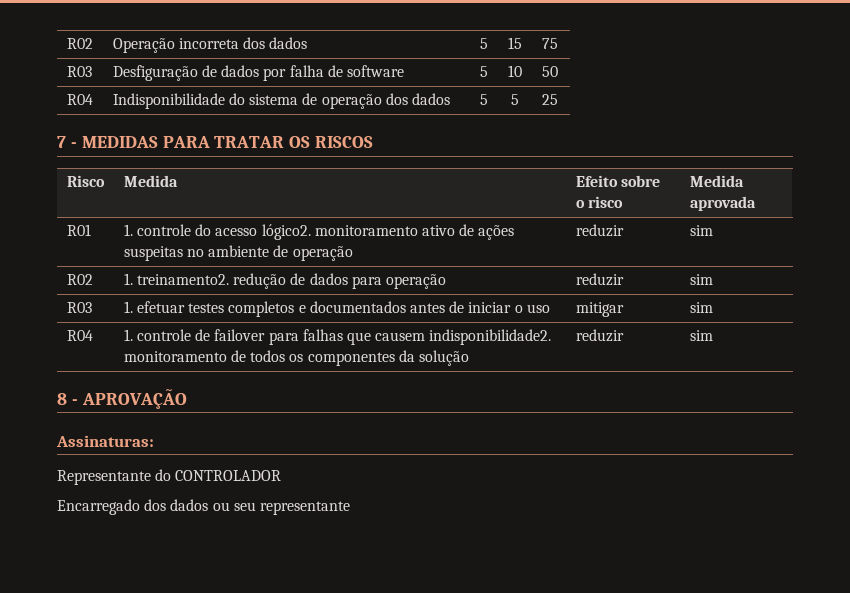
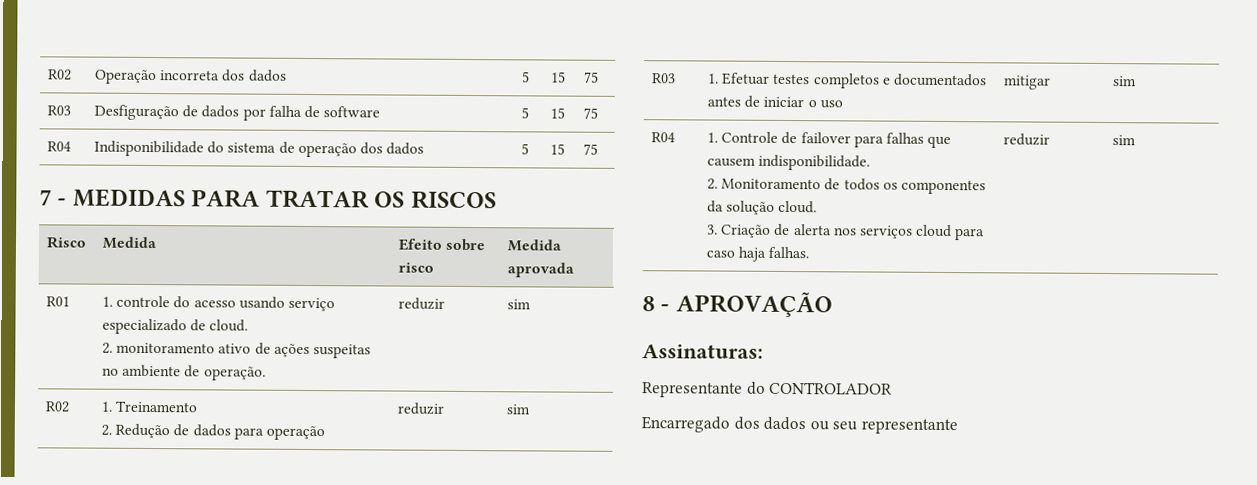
- R03 | Desfiguração de dados por falha de software | 5 | 10 | 50
+ R03 | Desfiguração de dados por falha de software | 5 | 15 | 75
- R04 | Indisponibilidade do sistema de operação dos dados | 5 | 5 | 25
+ R04 | Indisponibilidade do sistema de operação dos dados | 5 | 15 | 75
- Risco | Medida | Efeito sobre o risco | Medida aprovada
+ Risco | Medida | Efeito sobre risco | Medida aprovada
- R01 | 1. controle do acesso lógico2. monitoramento ativo de ações suspeitas no ambiente de operação | reduzir | sim
+ R01 | 1. controle do acesso usando serviço especializado de cloud.
+ 2. monitoramento ativo de ações suspeitas no ambiente de operação. | reduzir | sim
- R02 | 1. treinamento2. redução de dados para operação | reduzir | sim
+ R02 | 1. Treinamento
+ 2. Redução de dados para operação | reduzir | sim
- R03 | 1. efetuar testes completos e documentados antes de iniciar o uso | mitigar | sim
+ R03 | 1. Efetuar testes completos e documentados antes de iniciar o uso | mitigar | sim
- R04 | 1. controle de failover para falhas que causem indisponibilidade2. monitoramento de todos os componentes da solução | reduzir | sim
+ R04 | 1. Controle de failover para falhas que causem indisponibilidade.
+ 2. Monitoramento de todos os componentes da solução cloud.
+ 3. Criação de alerta nos serviços cloud para caso haja falhas. | reduzir | sim

